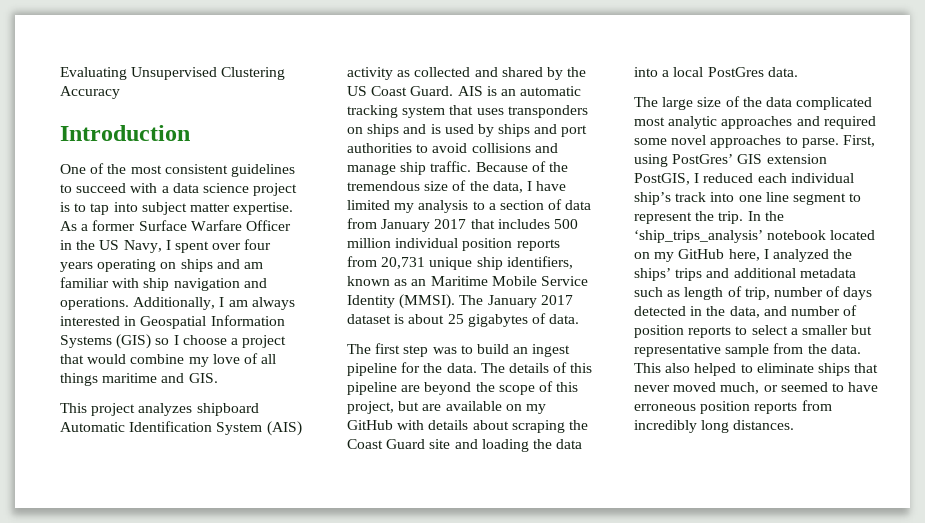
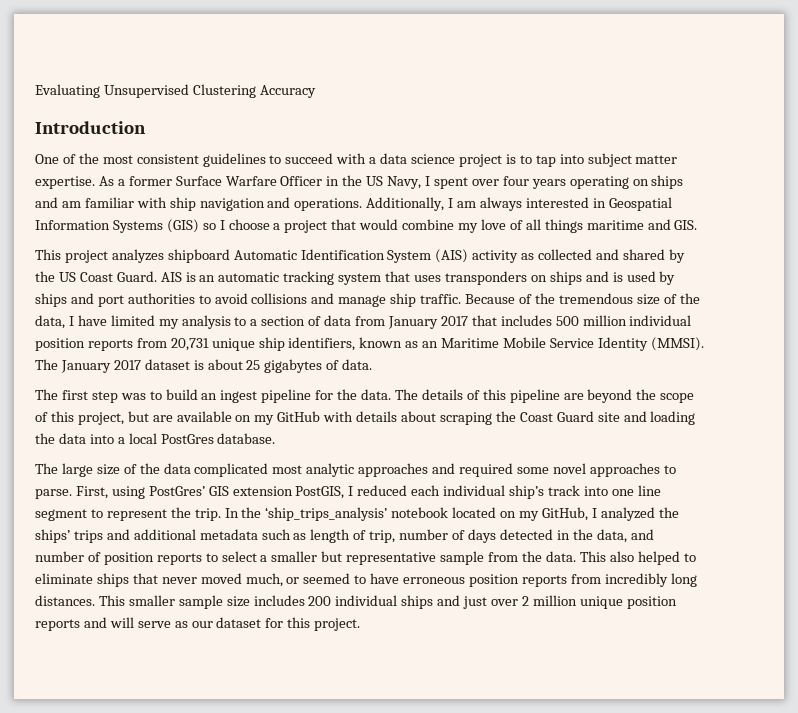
- The details of this pipeline are beyond the scope of this project, but are available on my GitHub with details about scraping the Coast Guard site and loading the data into a local PostGres data.
+ The details of this pipeline are beyond the scope of this project, but are available on my GitHub with details about scraping the Coast Guard site and loading the data into a local PostGres database.
- In the ‘ship_trips_analysis’ notebook located on my GitHub here, I analyzed the ships’ trips and additional metadata such as length of trip, number of days detected in the data, and number of position reports to select a smaller but representative sample from the data.
+ In the ‘ship_trips_analysis’ notebook located on my GitHub, I analyzed the ships’ trips and additional metadata such as length of trip, number of days detected in the data, and number of position reports to select a smaller but representative sample from the data.
+ This smaller sample size includes 200 individual ships and just over 2 million unique position reports and will serve as our dataset for this project.

